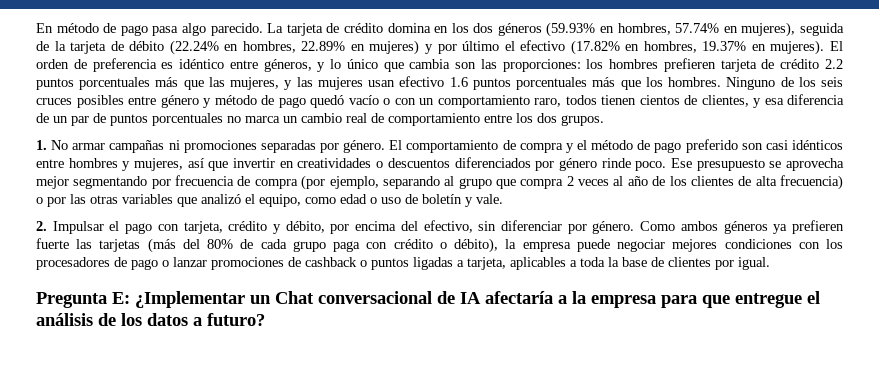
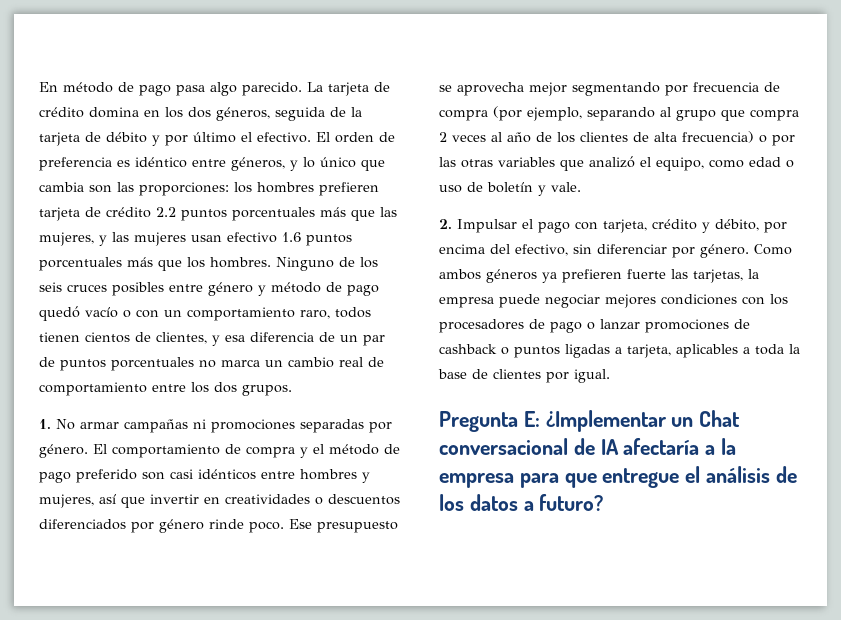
- La tarjeta de crédito domina en los dos géneros (59.93% en hombres, 57.74% en mujeres), seguida de la tarjeta de débito (22.24% en hombres, 22.89% en mujeres) y por último el efectivo (17.82% en hombres, 19.37% en mujeres).
+ La tarjeta de crédito domina en los dos géneros, seguida de la tarjeta de débito y por último el efectivo.
- Como ambos géneros ya prefieren fuerte las tarjetas (más del 80% de cada grupo paga con crédito o débito), la empresa puede negociar mejores condiciones con los procesadores de pago o lanzar promociones de cashback o puntos ligadas a tarjeta, aplicables a toda la base de clientes por igual.
+ Como ambos géneros ya prefieren fuerte las tarjetas, la empresa puede negociar mejores condiciones con los procesadores de pago o lanzar promociones de cashback o puntos ligadas a tarjeta, aplicables a toda la base de clientes por igual.

